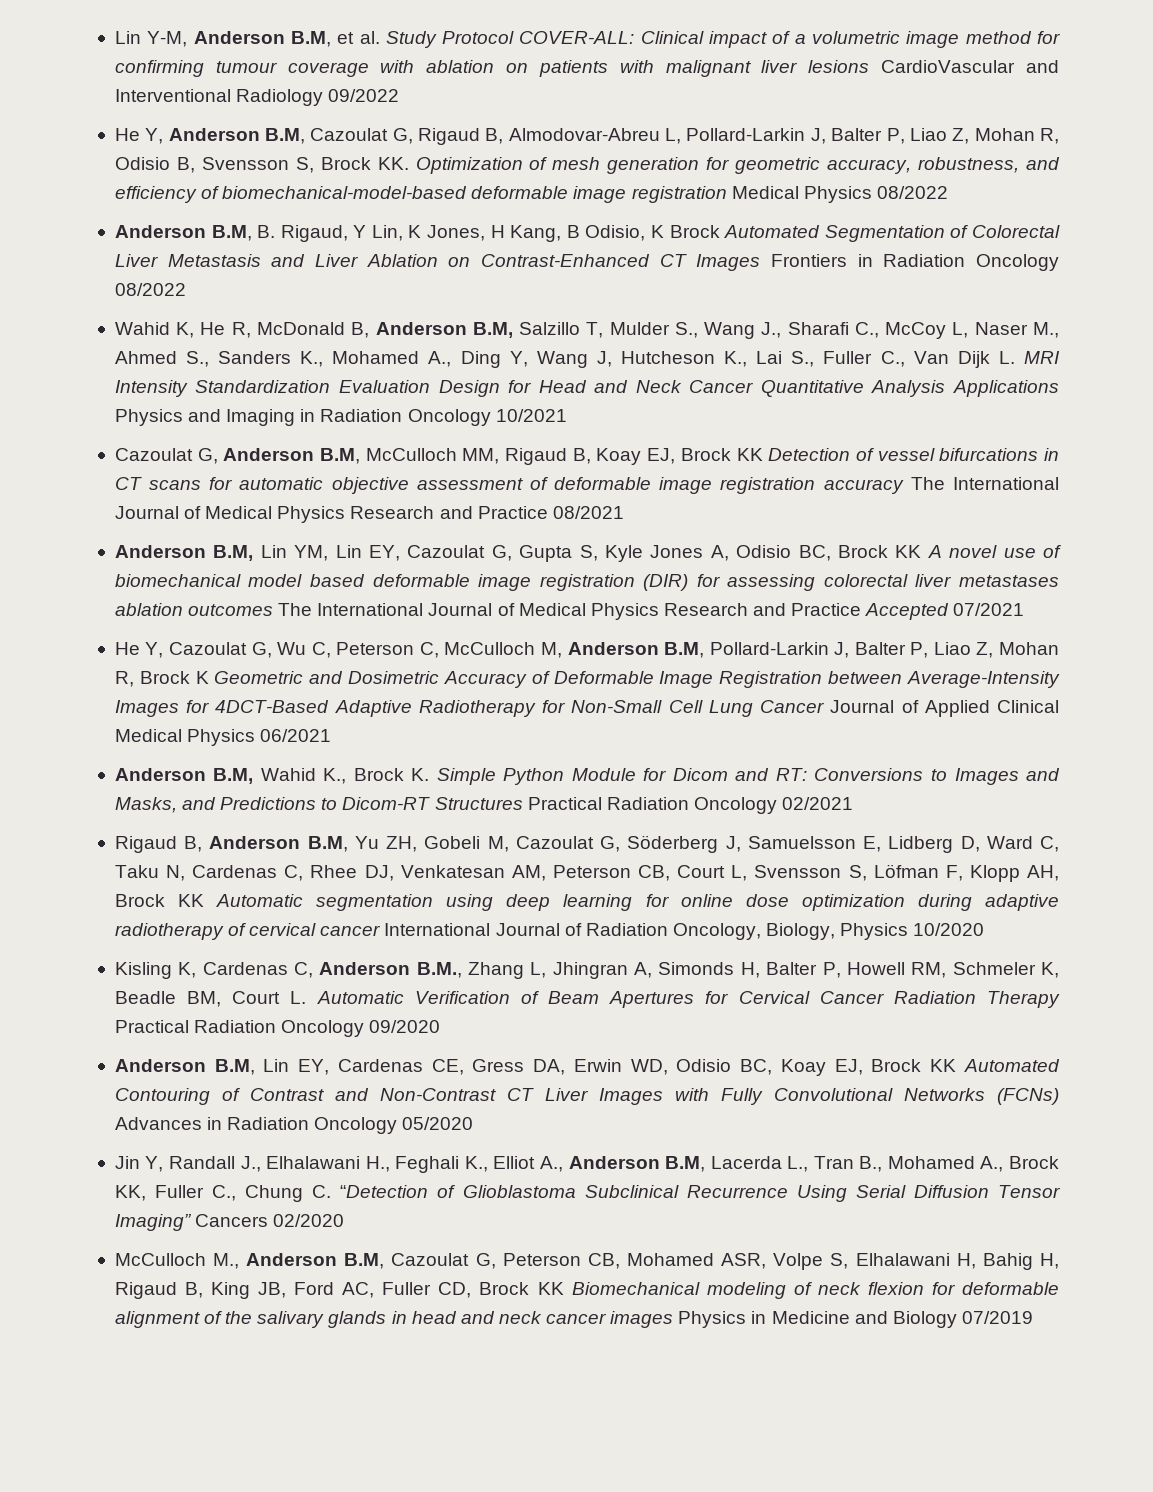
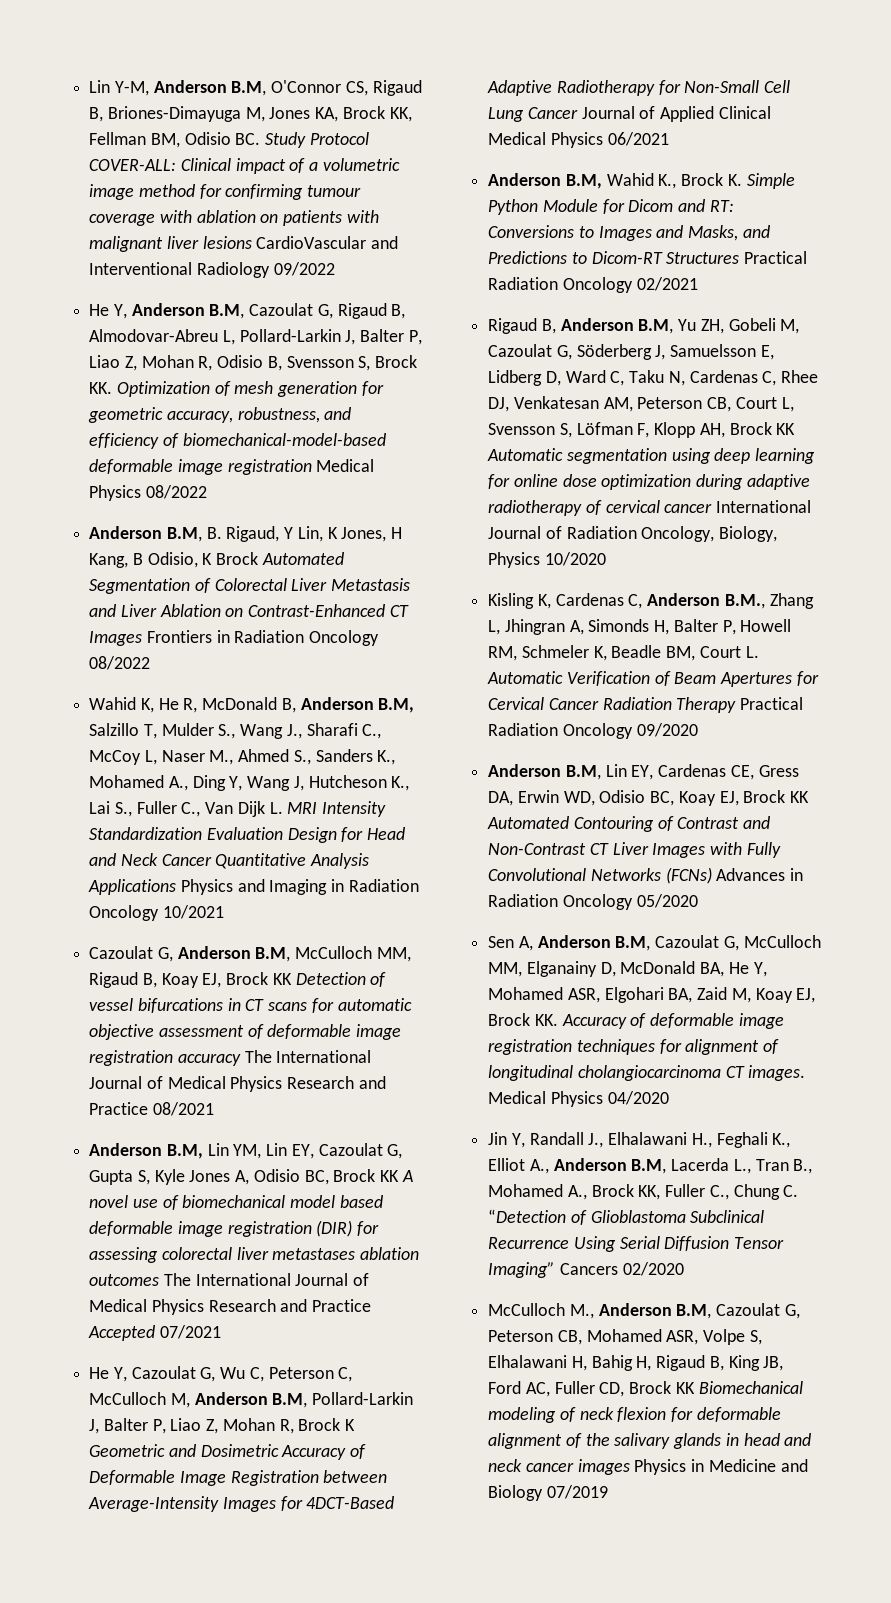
- Lin Y-M, Anderson B.M, et al. Study Protocol COVER-ALL: Clinical impact of a volumetric image method for confirming tumour coverage with ablation on patients with malignant liver lesions CardioVascular and Interventional Radiology 09/2022
+ Lin Y-M, Anderson B.M, O'Connor CS, Rigaud B, Briones-Dimayuga M, Jones KA, Brock KK, Fellman BM, Odisio BC. Study Protocol COVER-ALL: Clinical impact of a volumetric image method for confirming tumour coverage with ablation on patients with malignant liver lesions CardioVascular and Interventional Radiology 09/2022
+ Sen A, Anderson B.M, Cazoulat G, McCulloch MM, Elganainy D, McDonald BA, He Y, Mohamed ASR, Elgohari BA, Zaid M, Koay EJ, Brock KK. Accuracy of deformable image registration techniques for alignment of longitudinal cholangiocarcinoma CT images. Medical Physics 04/2020

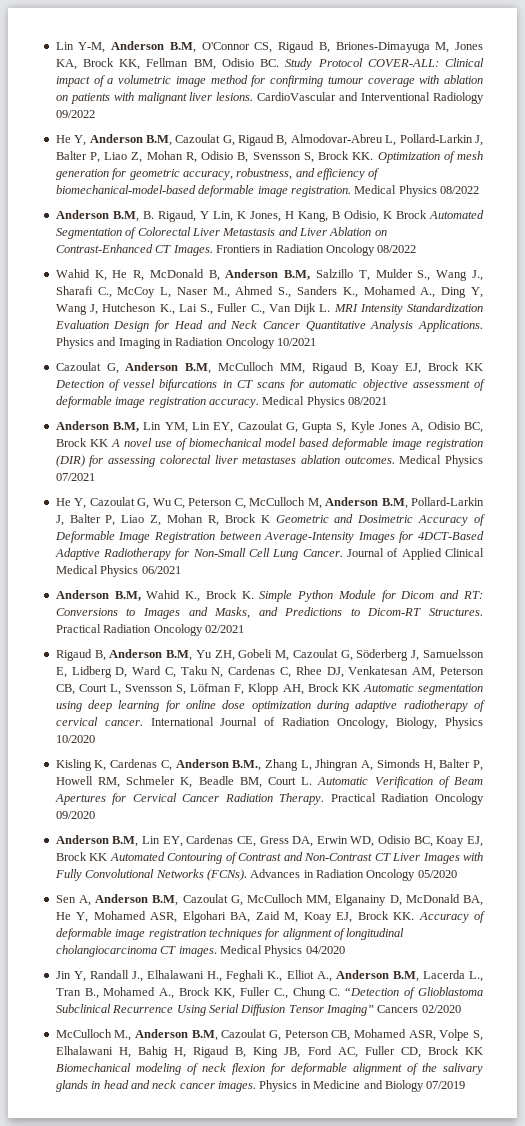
- Lin Y-M, Anderson B.M, O'Connor CS, Rigaud B, Briones-Dimayuga M, Jones KA, Brock KK, Fellman BM, Odisio BC. Study Protocol COVER-ALL: Clinical impact of a volumetric image method for confirming tumour coverage with ablation on patients with malignant liver lesions CardioVascular and Interventional Radiology 09/2022
+ Lin Y-M, Anderson B.M, O'Connor CS, Rigaud B, Briones-Dimayuga M, Jones KA, Brock KK, Fellman BM, Odisio BC. Study Protocol COVER-ALL: Clinical impact of a volumetric image method for confirming tumour coverage with ablation on patients with malignant liver lesions. CardioVascular and Interventional Radiology 09/2022
- He Y, Anderson B.M, Cazoulat G, Rigaud B, Almodovar-Abreu L, Pollard-Larkin J, Balter P, Liao Z, Mohan R, Odisio B, Svensson S, Brock KK. Optimization of mesh generation for geometric accuracy, robustness, and efficiency of biomechanical-model-based deformable image registration Medical Physics 08/2022
+ He Y, Anderson B.M, Cazoulat G, Rigaud B, Almodovar-Abreu L, Pollard-Larkin J, Balter P, Liao Z, Mohan R, Odisio B, Svensson S, Brock KK. Optimization of mesh generation for geometric accuracy, robustness, and efficiency of biomechanical-model-based deformable image registration. Medical Physics 08/2022
- Anderson B.M, B. Rigaud, Y Lin, K Jones, H Kang, B Odisio, K Brock Automated Segmentation of Colorectal Liver Metastasis and Liver Ablation on Contrast-Enhanced CT Images Frontiers in Radiation Oncology 08/2022
+ Anderson B.M, B. Rigaud, Y Lin, K Jones, H Kang, B Odisio, K Brock Automated Segmentation of Colorectal Liver Metastasis and Liver Ablation on Contrast-Enhanced CT Images. Frontiers in Radiation Oncology 08/2022
- Wahid K, He R, McDonald B, Anderson B.M, Salzillo T, Mulder S., Wang J., Sharafi C., McCoy L, Naser M., Ahmed S., Sanders K., Mohamed A., Ding Y, Wang J, Hutcheson K., Lai S., Fuller C., Van Dijk L. MRI Intensity Standardization Evaluation Design for Head and Neck Cancer Quantitative Analysis Applications Physics and Imaging in Radiation Oncology 10/2021
+ Wahid K, He R, McDonald B, Anderson B.M, Salzillo T, Mulder S., Wang J., Sharafi C., McCoy L, Naser M., Ahmed S., Sanders K., Mohamed A., Ding Y, Wang J, Hutcheson K., Lai S., Fuller C., Van Dijk L. MRI Intensity Standardization Evaluation Design for Head and Neck Cancer Quantitative Analysis Applications. Physics and Imaging in Radiation Oncology 10/2021
- Cazoulat G, Anderson B.M, McCulloch MM, Rigaud B, Koay EJ, Brock KK Detection of vessel bifurcations in CT scans for automatic objective assessment of deformable image registration accuracy The International Journal of Medical Physics Research and Practice 08/2021
+ Cazoulat G, Anderson B.M, McCulloch MM, Rigaud B, Koay EJ, Brock KK Detection of vessel bifurcations in CT scans for automatic objective assessment of deformable image registration accuracy. Medical Physics 08/2021
- Anderson B.M, Lin YM, Lin EY, Cazoulat G, Gupta S, Kyle Jones A, Odisio BC, Brock KK A novel use of biomechanical model based deformable image registration (DIR) for assessing colorectal liver metastases ablation outcomes The International Journal of Medical Physics Research and Practice Accepted 07/2021
+ Anderson B.M, Lin YM, Lin EY, Cazoulat G, Gupta S, Kyle Jones A, Odisio BC, Brock KK A novel use of biomechanical model based deformable image registration (DIR) for assessing colorectal liver metastases ablation outcomes. Medical Physics 07/2021
- He Y, Cazoulat G, Wu C, Peterson C, McCulloch M, Anderson B.M, Pollard-Larkin J, Balter P, Liao Z, Mohan R, Brock K Geometric and Dosimetric Accuracy of Deformable Image Registration between Average-Intensity Images for 4DCT-Based Adaptive Radiotherapy for Non-Small Cell Lung Cancer Journal of Applied Clinical Medical Physics 06/2021
+ He Y, Cazoulat G, Wu C, Peterson C, McCulloch M, Anderson B.M, Pollard-Larkin J, Balter P, Liao Z, Mohan R, Brock K Geometric and Dosimetric Accuracy of Deformable Image Registration between Average-Intensity Images for 4DCT-Based Adaptive Radiotherapy for Non-Small Cell Lung Cancer. Journal of Applied Clinical Medical Physics 06/2021
- Anderson B.M, Wahid K., Brock K. Simple Python Module for Dicom and RT: Conversions to Images and Masks, and Predictions to Dicom-RT Structures Practical Radiation Oncology 02/2021
+ Anderson B.M, Wahid K., Brock K. Simple Python Module for Dicom and RT: Conversions to Images and Masks, and Predictions to Dicom-RT Structures. Practical Radiation Oncology 02/2021
- Rigaud B, Anderson B.M, Yu ZH, Gobeli M, Cazoulat G, Söderberg J, Samuelsson E, Lidberg D, Ward C, Taku N, Cardenas C, Rhee DJ, Venkatesan AM, Peterson CB, Court L, Svensson S, Löfman F, Klopp AH, Brock KK Automatic segmentation using deep learning for online dose optimization during adaptive radiotherapy of cervical cancer International Journal of Radiation Oncology, Biology, Physics 10/2020
+ Rigaud B, Anderson B.M, Yu ZH, Gobeli M, Cazoulat G, Söderberg J, Samuelsson E, Lidberg D, Ward C, Taku N, Cardenas C, Rhee DJ, Venkatesan AM, Peterson CB, Court L, Svensson S, Löfman F, Klopp AH, Brock KK Automatic segmentation using deep learning for online dose optimization during adaptive radiotherapy of cervical cancer. International Journal of Radiation Oncology, Biology, Physics 10/2020
- Kisling K, Cardenas C, Anderson B.M., Zhang L, Jhingran A, Simonds H, Balter P, Howell RM, Schmeler K, Beadle BM, Court L. Automatic Verification of Beam Apertures for Cervical Cancer Radiation Therapy Practical Radiation Oncology 09/2020
+ Kisling K, Cardenas C, Anderson B.M., Zhang L, Jhingran A, Simonds H, Balter P, Howell RM, Schmeler K, Beadle BM, Court L. Automatic Verification of Beam Apertures for Cervical Cancer Radiation Therapy. Practical Radiation Oncology 09/2020
- Anderson B.M, Lin EY, Cardenas CE, Gress DA, Erwin WD, Odisio BC, Koay EJ, Brock KK Automated Contouring of Contrast and Non-Contrast CT Liver Images with Fully Convolutional Networks (FCNs) Advances in Radiation Oncology 05/2020
+ Anderson B.M, Lin EY, Cardenas CE, Gress DA, Erwin WD, Odisio BC, Koay EJ, Brock KK Automated Contouring of Contrast and Non-Contrast CT Liver Images with Fully Convolutional Networks (FCNs). Advances in Radiation Oncology 05/2020
- McCulloch M., Anderson B.M, Cazoulat G, Peterson CB, Mohamed ASR, Volpe S, Elhalawani H, Bahig H, Rigaud B, King JB, Ford AC, Fuller CD, Brock KK Biomechanical modeling of neck flexion for deformable alignment of the salivary glands in head and neck cancer images Physics in Medicine and Biology 07/2019
+ McCulloch M., Anderson B.M, Cazoulat G, Peterson CB, Mohamed ASR, Volpe S, Elhalawani H, Bahig H, Rigaud B, King JB, Ford AC, Fuller CD, Brock KK Biomechanical modeling of neck flexion for deformable alignment of the salivary glands in head and neck cancer images. Physics in Medicine and Biology 07/2019

